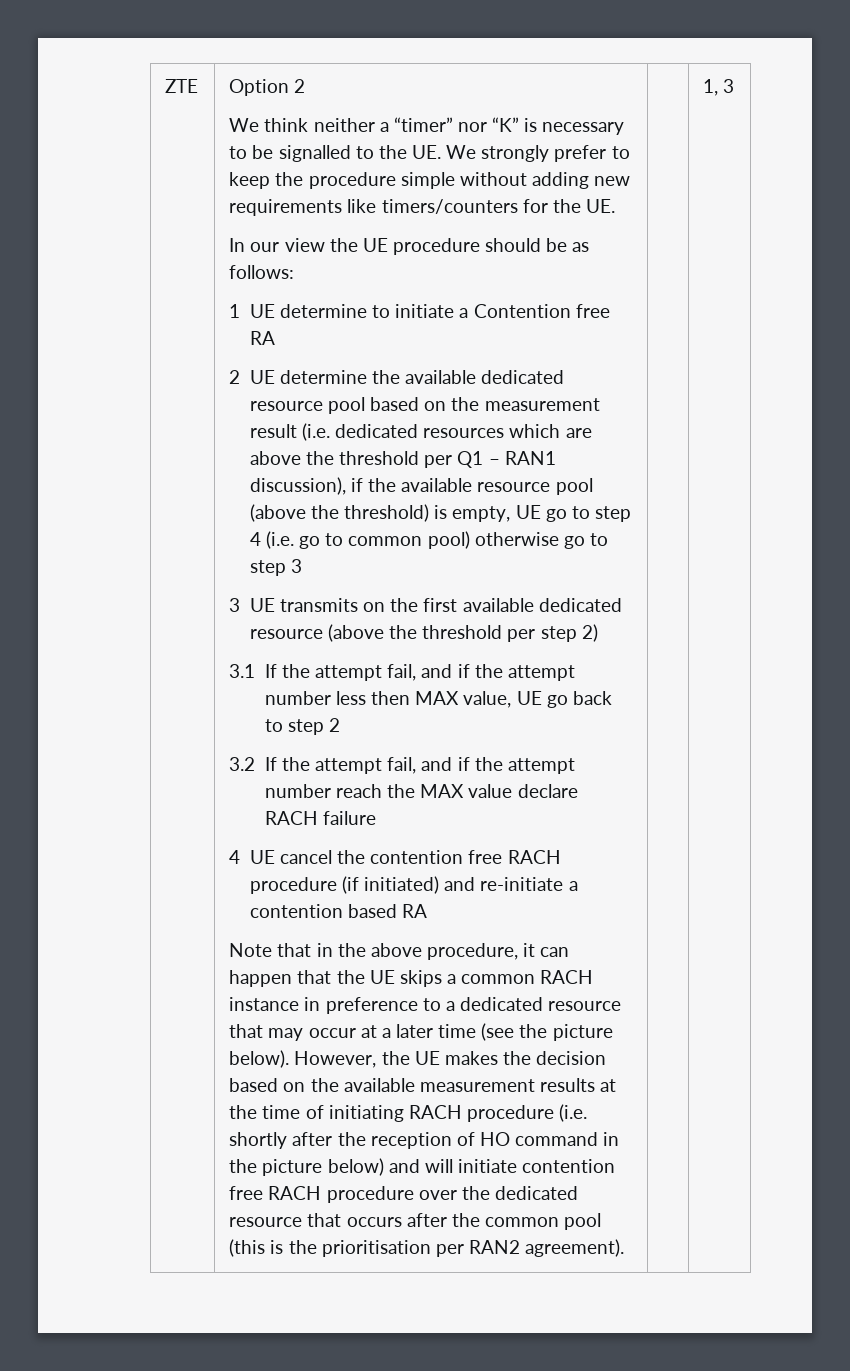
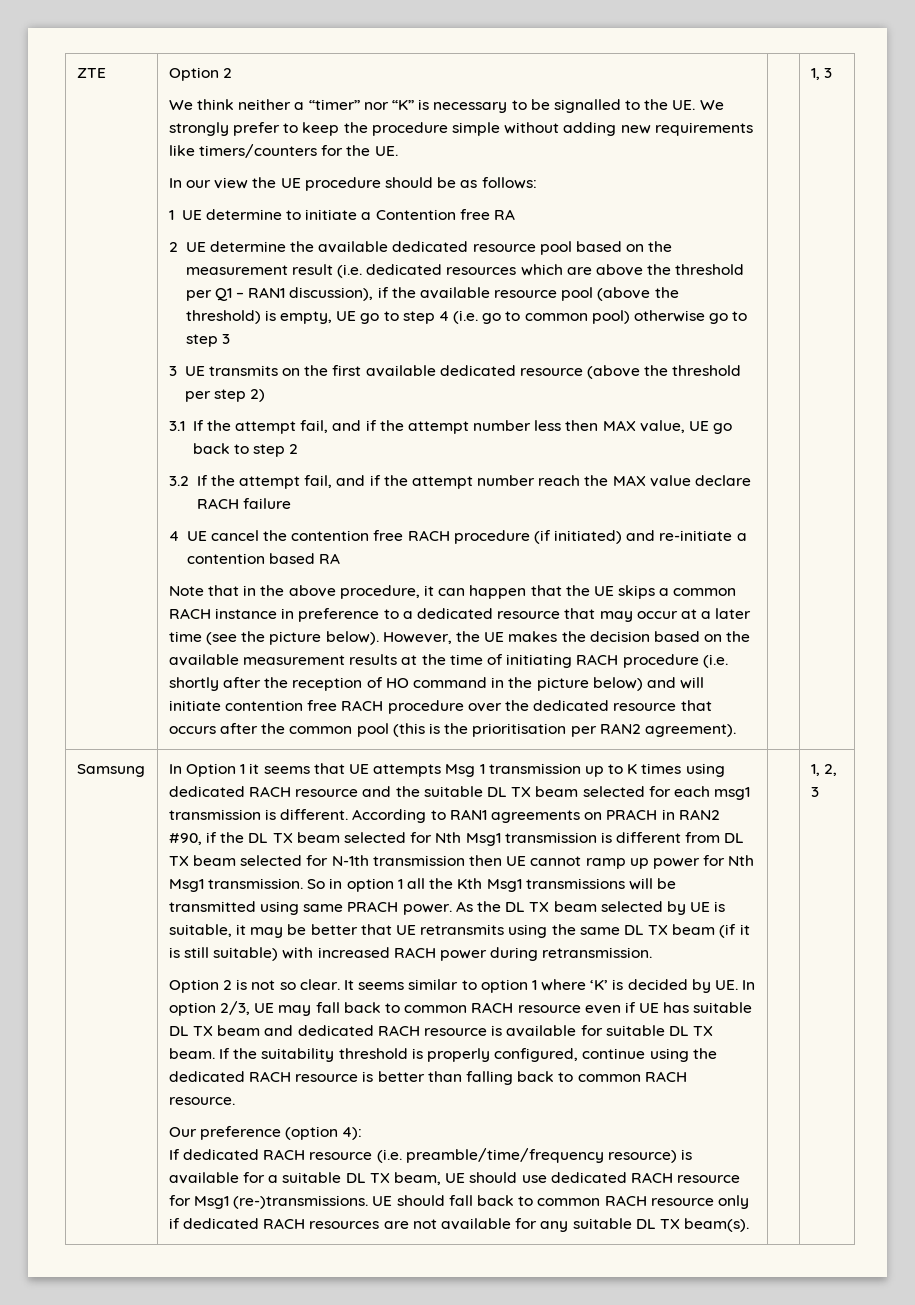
+ Samsung | In Option 1 it seems that UE attempts Msg 1 transmission up to K times using dedicated RACH resource and the suitable DL TX beam selected for each msg1 transmission is different. According to RAN1 agreements on PRACH in RAN2 #90, if the DL TX beam selected for Nth Msg1 transmission is different from DL TX beam selected for N-1th transmission then UE cannot ramp up power for Nth Msg1 transmission. So in option 1 all the Kth Msg1 transmissions will be transmitted using same PRACH power. As the DL TX beam selected by UE is suitable, it may be better that UE retransmits using the same DL TX beam (if it is still suitable) with increased RACH power during retransmission.
+ Option 2 is not so clear. It seems similar to option 1 where ‘K’ is decided by UE. In option 2/3, UE may fall back to common RACH resource even if UE has suitable DL TX beam and dedicated RACH resource is available for suitable DL TX beam. If the suitability threshold is properly configured, continue using the dedicated RACH resource is better than falling back to common RACH resource.
+ Our preference (option 4):
+ If dedicated RACH resource (i.e. preamble/time/frequency resource) is available for a suitable DL TX beam, UE should use dedicated RACH resource for Msg1 (re-)transmissions. UE should fall back to common RACH resource only if dedicated RACH resources are not available for any suitable DL TX beam(s). | | 1, 2, 3

